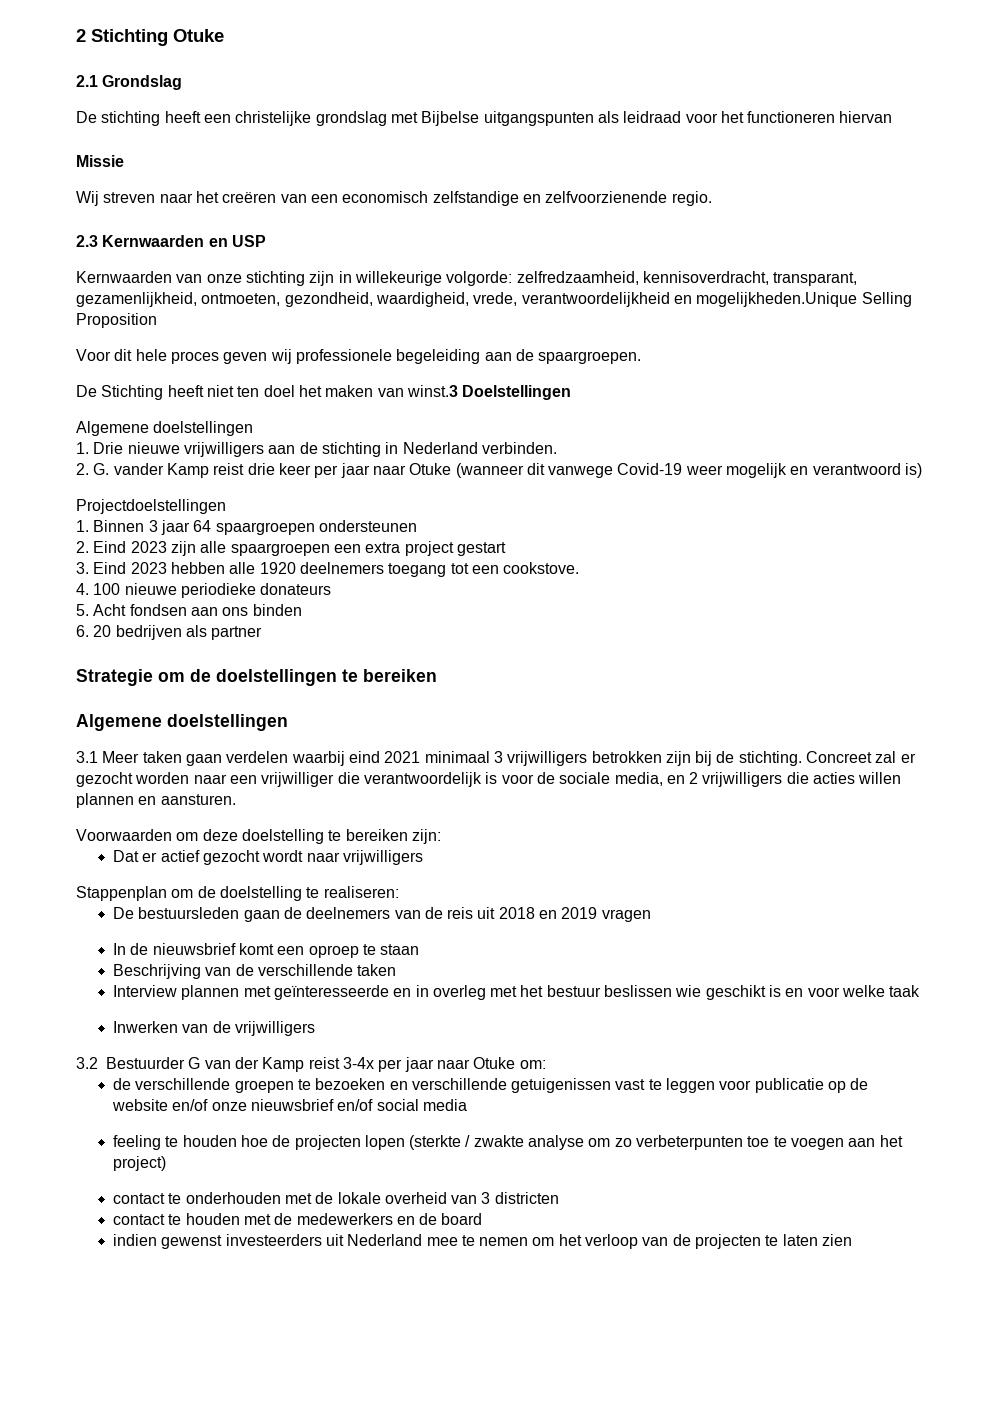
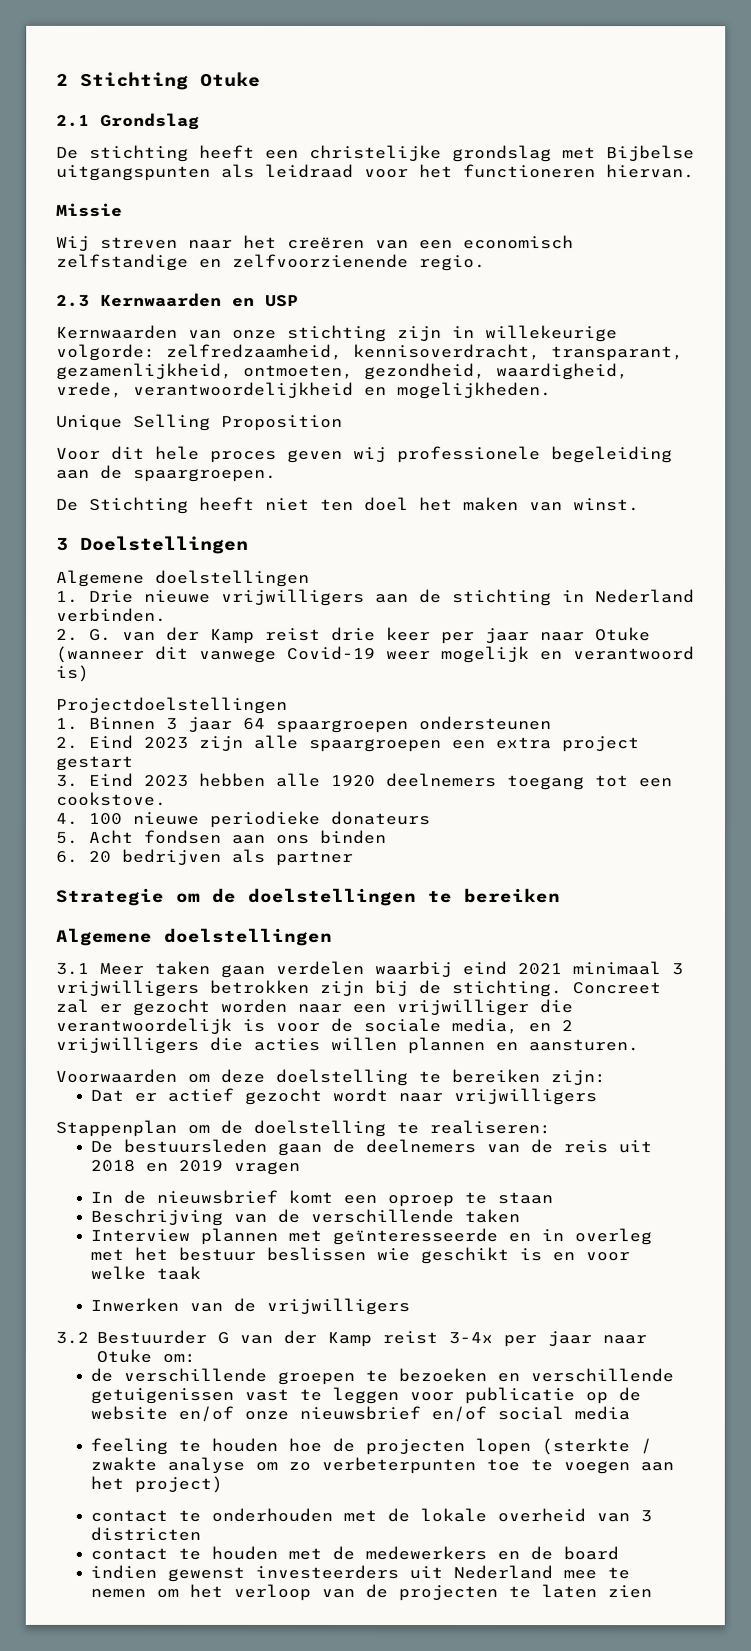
- De stichting heeft een christelijke grondslag met Bijbelse uitgangspunten als leidraad voor het functioneren hiervan
+ De stichting heeft een christelijke grondslag met Bijbelse uitgangspunten als leidraad voor het functioneren hiervan.
- Kernwaarden van onze stichting zijn in willekeurige volgorde: zelfredzaamheid, kennisoverdracht, transparant, gezamenlijkheid, ontmoeten, gezondheid, waardigheid, vrede, verantwoordelijkheid en mogelijkheden.Unique Selling Proposition
+ Kernwaarden van onze stichting zijn in willekeurige volgorde: zelfredzaamheid, kennisoverdracht, transparant, gezamenlijkheid, ontmoeten, gezondheid, waardigheid, vrede, verantwoordelijkheid en mogelijkheden.
+ Unique Selling Proposition
- De Stichting heeft niet ten doel het maken van winst.3 Doelstellingen
+ De Stichting heeft niet ten doel het maken van winst.
+ 3 Doelstellingen
- 2. G. vander Kamp reist drie keer per jaar naar Otuke (wanneer dit vanwege Covid-19 weer mogelijk en verantwoord is)
+ 2. G. van der Kamp reist drie keer per jaar naar Otuke (wanneer dit vanwege Covid-19 weer mogelijk en verantwoord is)

